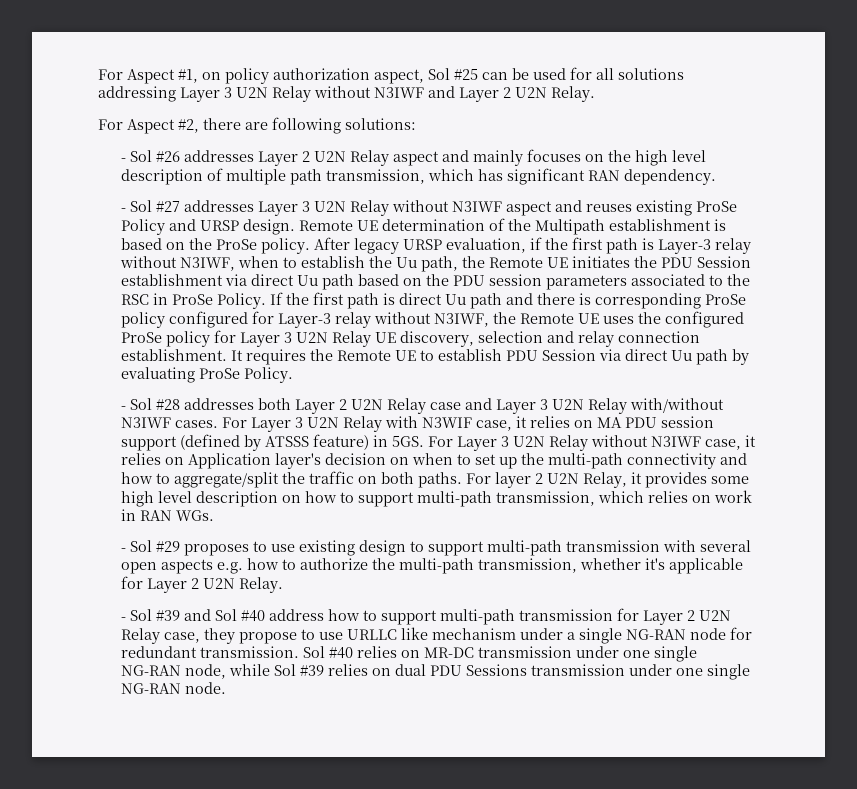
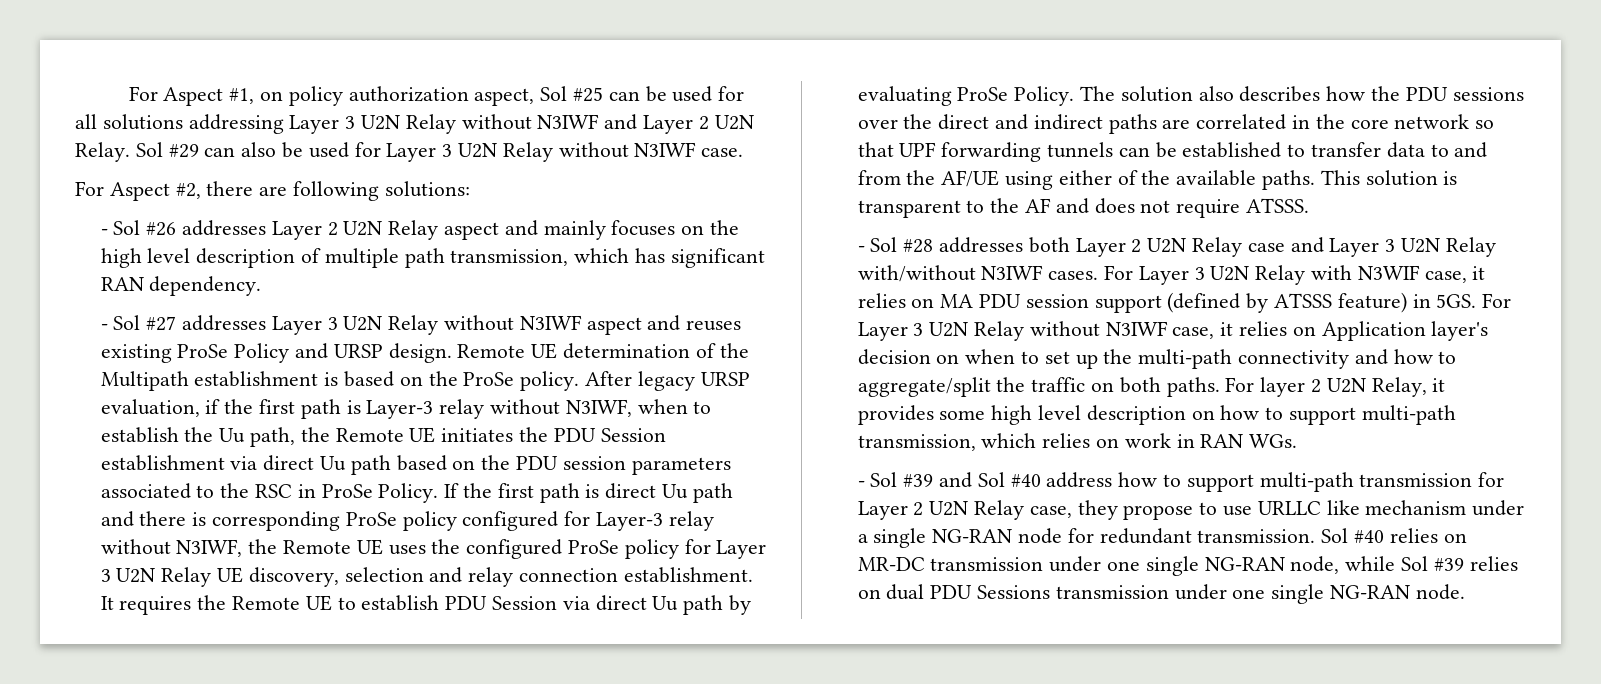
+ Sol #29 can also be used for Layer 3 U2N Relay without N3IWF case.
+ The solution also describes how the PDU sessions over the direct and indirect paths are correlated in the core network so that UPF forwarding tunnels can be established to transfer data to and from the AF/UE using either of the available paths. This solution is transparent to the AF and does not require ATSSS.
- - Sol #29 proposes to use existing design to support multi-path transmission with several open aspects e.g. how to authorize the multi-path transmission, whether it's applicable for Layer 2 U2N Relay.

